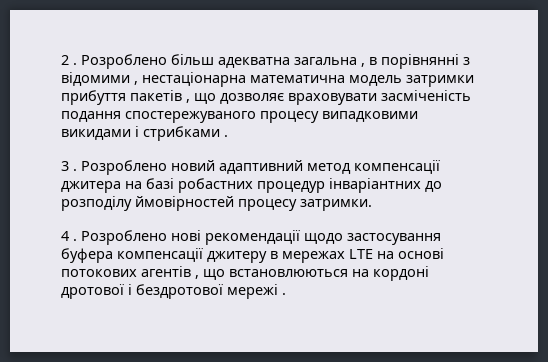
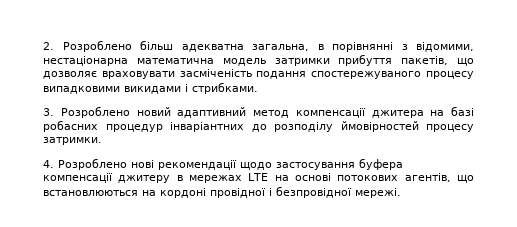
- 2 . Розроблено більш адекватна загальна , в порівнянні з відомими , нестаціонарна математична модель затримки прибуття пакетів , що дозволяє враховувати засміченість подання спостережуваного процесу випадковими викидами і стрибками .
- 3 . Розроблено новий адаптивний метод компенсації джитера на базі робастних процедур інваріантних до розподілу ймовірностей процесу затримки.
+ 2. Розроблено більш адекватна загальна, в порівнянні з відомими, нестаціонарна математична модель затримки прибуття пакетів, що дозволяє враховувати засміченість подання спостережуваного процесу випадковими викидами і стрибками.
+ 3. Розроблено новий адаптивний метод компенсації джитера на базі робасних процедур інваріантних до розподілу ймовірностей процесу затримки.
- 4 . Розроблено нові рекомендації щодо застосування буфера компенсації джитеру в мережах LTE на основі потокових агентів , що встановлюються на кордоні дротової і бездротової мережі .
+ 4. Розроблено нові рекомендації щодо застосування буфера компенсації джитеру в мережах LTE на основі потокових агентів, що встановлюються на кордоні провідної і безпровідної мережі.

